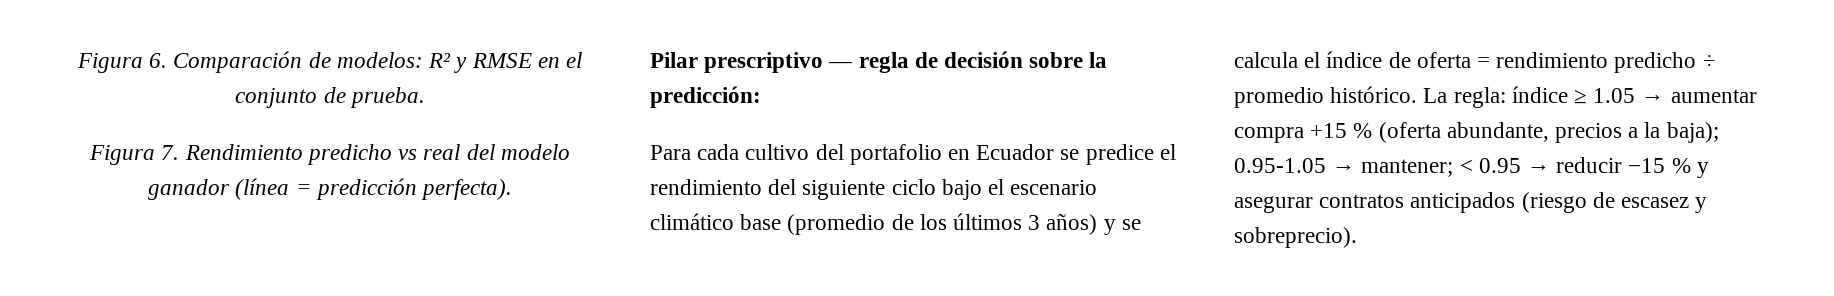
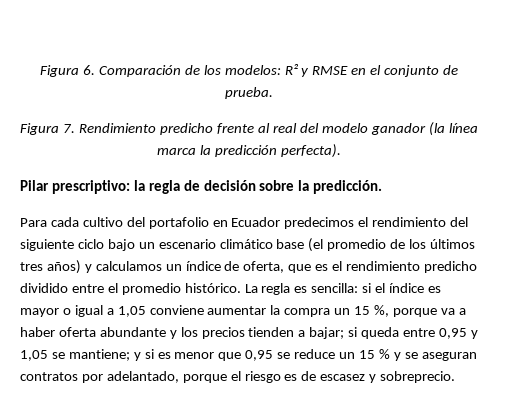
- Figura 6. Comparación de modelos: R² y RMSE en el conjunto de prueba.
+ Figura 6. Comparación de los modelos: R² y RMSE en el conjunto de prueba.
- Figura 7. Rendimiento predicho vs real del modelo ganador (línea = predicción perfecta).
+ Figura 7. Rendimiento predicho frente al real del modelo ganador (la línea marca la predicción perfecta).
- Pilar prescriptivo — regla de decisión sobre la predicción:
+ Pilar prescriptivo: la regla de decisión sobre la predicción.
- Para cada cultivo del portafolio en Ecuador se predice el rendimiento del siguiente ciclo bajo el escenario climático base (promedio de los últimos 3 años) y se calcula el índice de oferta = rendimiento predicho ÷ promedio histórico. La regla: índice ≥ 1.05 → aumentar compra +15 % (oferta abundante, precios a la baja); 0.95-1.05 → mantener; < 0.95 → reducir −15 % y asegurar contratos anticipados (riesgo de escasez y sobreprecio).
+ Para cada cultivo del portafolio en Ecuador predecimos el rendimiento del siguiente ciclo bajo un escenario climático base (el promedio de los últimos tres años) y calculamos un índice de oferta, que es el rendimiento predicho dividido entre el promedio histórico. La regla es sencilla: si el índice es mayor o igual a 1,05 conviene aumentar la compra un 15 %, porque va a haber oferta abundante y los precios tienden a bajar; si queda entre 0,95 y 1,05 se mantiene; y si es menor que 0,95 se reduce un 15 % y se aseguran contratos por adelantado, porque el riesgo es de escasez y sobreprecio.

